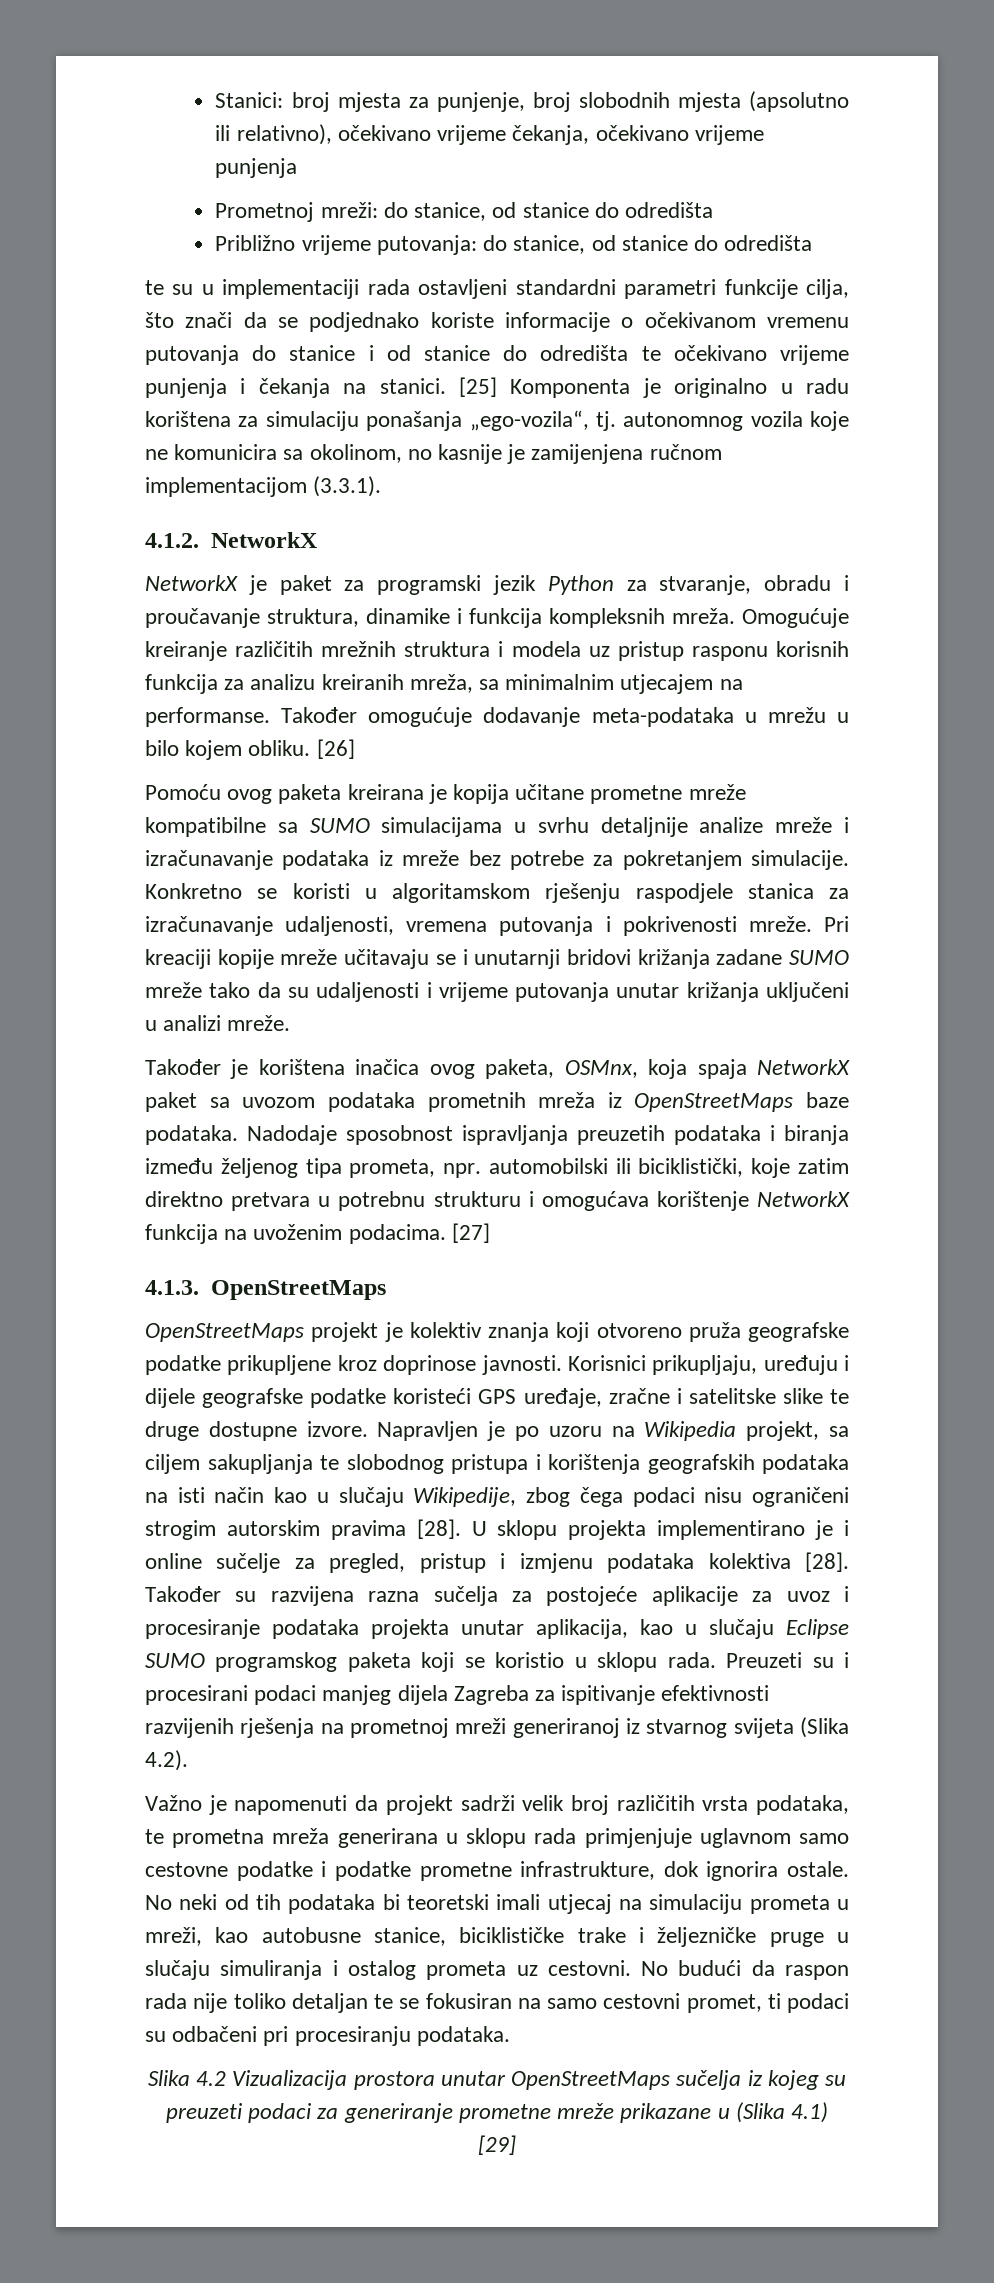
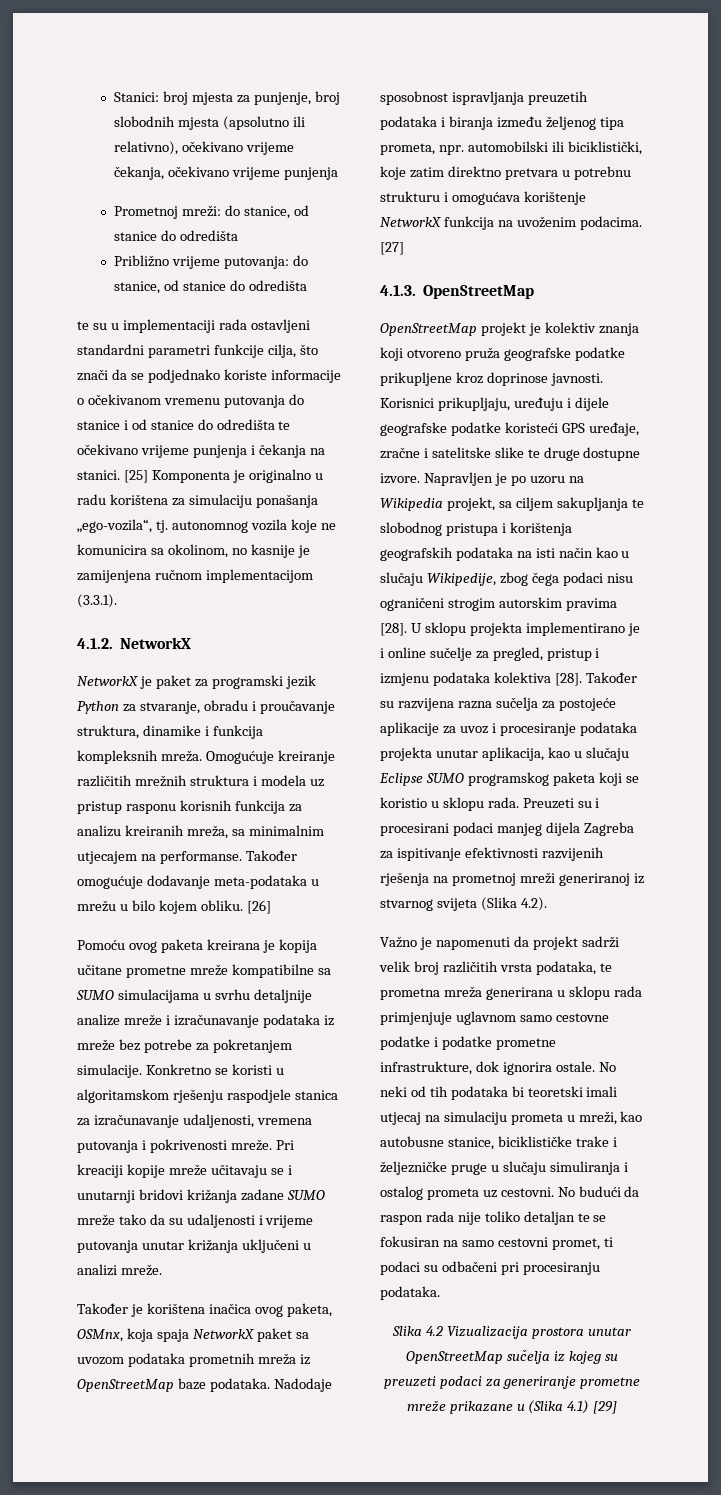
- Također je korištena inačica ovog paketa, OSMnx, koja spaja NetworkX paket sa uvozom podataka prometnih mreža iz OpenStreetMaps baze podataka.
+ Također je korištena inačica ovog paketa, OSMnx, koja spaja NetworkX paket sa uvozom podataka prometnih mreža iz OpenStreetMap baze podataka.
- 4.1.3. OpenStreetMaps
- OpenStreetMaps projekt je kolektiv znanja koji otvoreno pruža geografske podatke prikupljene kroz doprinose javnosti.
+ 4.1.3. OpenStreetMap
+ OpenStreetMap projekt je kolektiv znanja koji otvoreno pruža geografske podatke prikupljene kroz doprinose javnosti.
- Slika 4.2 Vizualizacija prostora unutar OpenStreetMaps sučelja iz kojeg su preuzeti podaci za generiranje prometne mreže prikazane u (Slika 4.1) [29]
+ Slika 4.2 Vizualizacija prostora unutar OpenStreetMap sučelja iz kojeg su preuzeti podaci za generiranje prometne mreže prikazane u (Slika 4.1) [29]

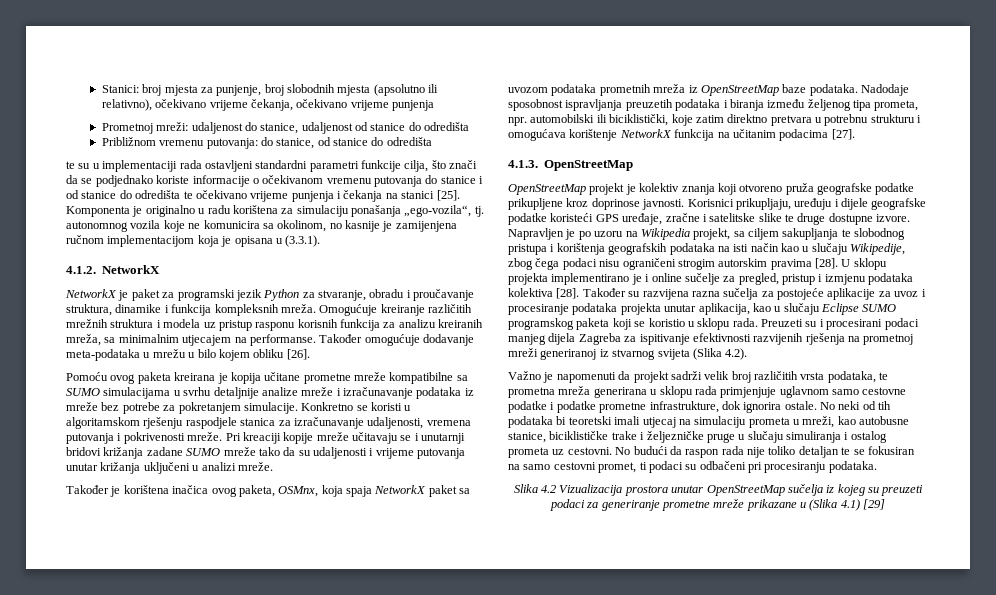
- Prometnoj mreži: do stanice, od stanice do odredišta
- Približno vrijeme putovanja: do stanice, od stanice do odredišta
+ Prometnoj mreži: udaljenost do stanice, udaljenost od stanice do odredišta
+ Približnom vremenu putovanja: do stanice, od stanice do odredišta
- te su u implementaciji rada ostavljeni standardni parametri funkcije cilja, što znači da se podjednako koriste informacije o očekivanom vremenu putovanja do stanice i od stanice do odredišta te očekivano vrijeme punjenja i čekanja na stanici. [25] Komponenta je originalno u radu korištena za simulaciju ponašanja „ego-vozila“, tj. autonomnog vozila koje ne komunicira sa okolinom, no kasnije je zamijenjena ručnom implementacijom (3.3.1).
+ te su u implementaciji rada ostavljeni standardni parametri funkcije cilja, što znači da se podjednako koriste informacije o očekivanom vremenu putovanja do stanice i od stanice do odredišta te očekivano vrijeme punjenja i čekanja na stanici [25]. Komponenta je originalno u radu korištena za simulaciju ponašanja „ego-vozila“, tj. autonomnog vozila koje ne komunicira sa okolinom, no kasnije je zamijenjena ručnom implementacijom koja je opisana u (3.3.1).
- Također omogućuje dodavanje meta-podataka u mrežu u bilo kojem obliku. [26]
+ Također omogućuje dodavanje meta-podataka u mrežu u bilo kojem obliku [26].
- Nadodaje sposobnost ispravljanja preuzetih podataka i biranja između željenog tipa prometa, npr. automobilski ili biciklistički, koje zatim direktno pretvara u potrebnu strukturu i omogućava korištenje NetworkX funkcija na uvoženim podacima. [27]
+ Nadodaje sposobnost ispravljanja preuzetih podataka i biranja između željenog tipa prometa, npr. automobilski ili biciklistički, koje zatim direktno pretvara u potrebnu strukturu i omogućava korištenje NetworkX funkcija na učitanim podacima [27].

